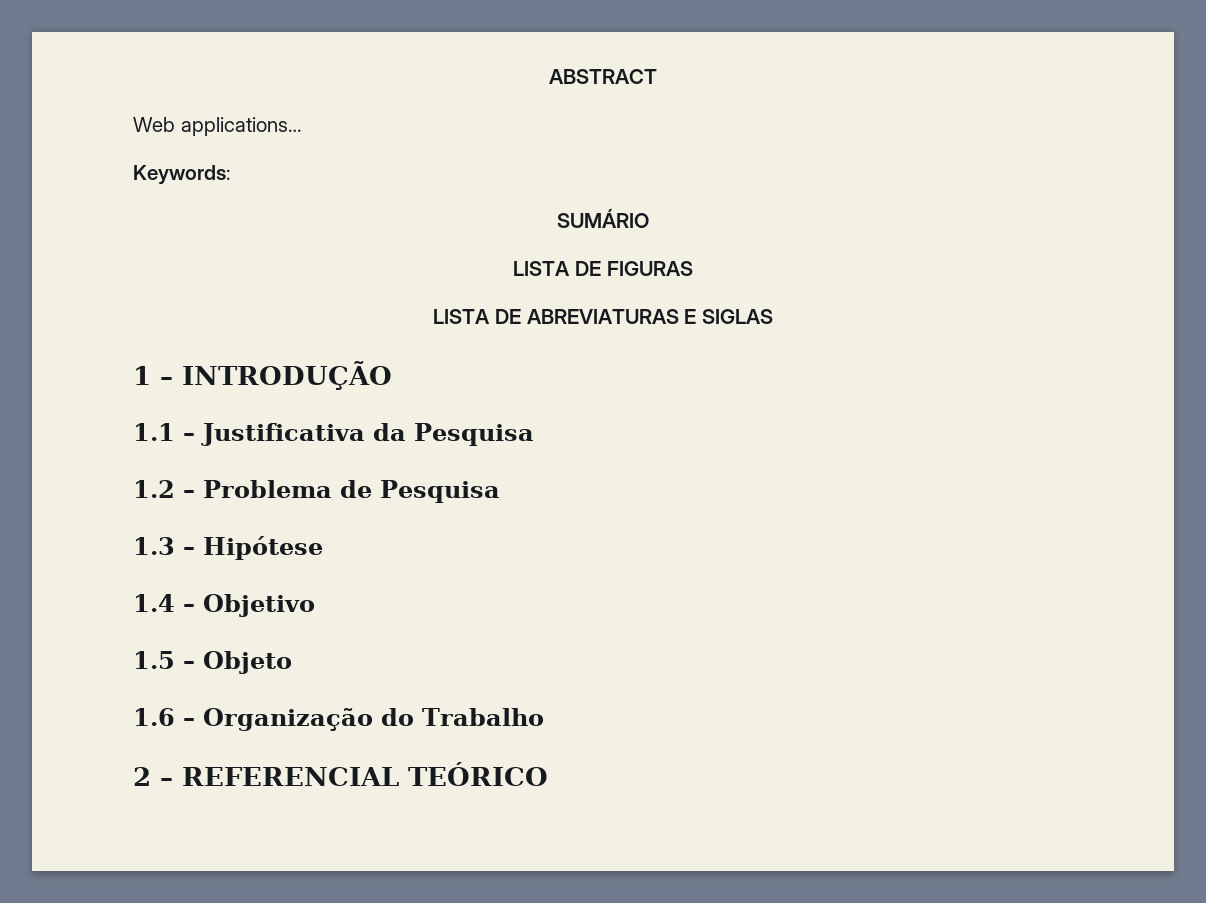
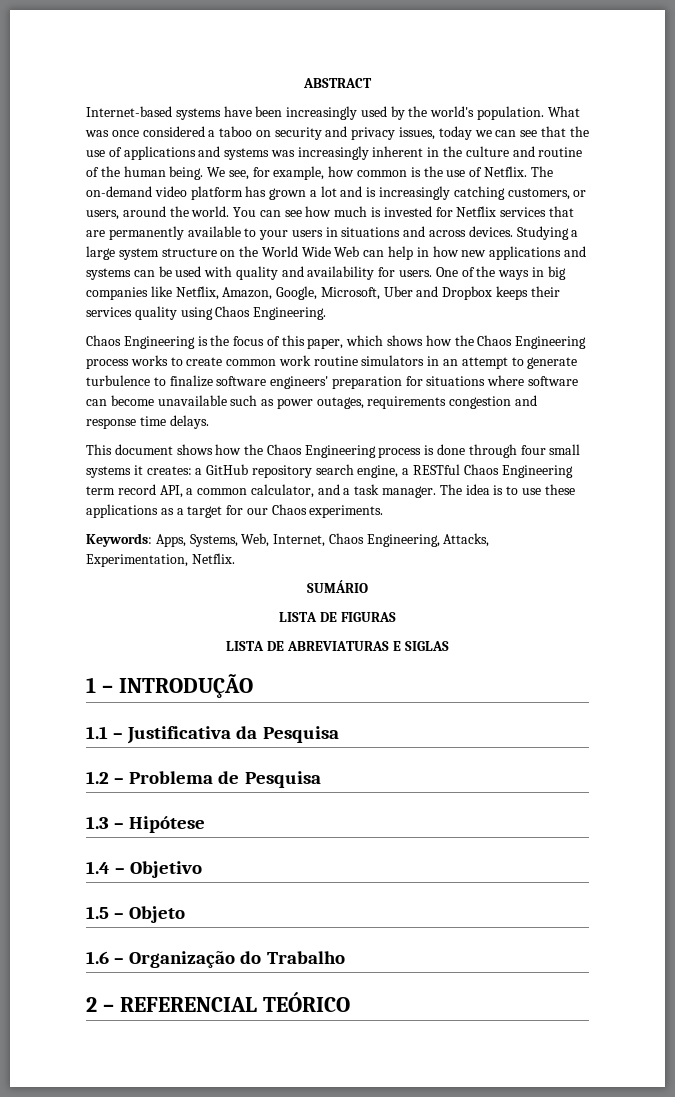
- Web applications…
- Keywords:
+ Internet-based systems have been increasingly used by the world's population. What was once considered a taboo on security and privacy issues, today we can see that the use of applications and systems was increasingly inherent in the culture and routine of the human being. We see, for example, how common is the use of Netflix. The on-demand video platform has grown a lot and is increasingly catching customers, or users, around the world. You can see how much is invested for Netflix services that are permanently available to your users in situations and across devices. Studying a large system structure on the World Wide Web can help in how new applications and systems can be used with quality and availability for users. One of the ways in big companies like Netflix, Amazon, Google, Microsoft, Uber and Dropbox keeps their services quality using Chaos Engineering.
+ Chaos Engineering is the focus of this paper, which shows how the Chaos Engineering process works to create common work routine simulators in an attempt to generate turbulence to finalize software engineers' preparation for situations where software can become unavailable such as power outages, requirements congestion and response time delays.
+ This document shows how the Chaos Engineering process is done through four small systems it creates: a GitHub repository search engine, a RESTful Chaos Engineering term record API, a common calculator, and a task manager. The idea is to use these applications as a target for our Chaos experiments.
+ Keywords: Apps, Systems, Web, Internet, Chaos Engineering, Attacks, Experimentation, Netflix.

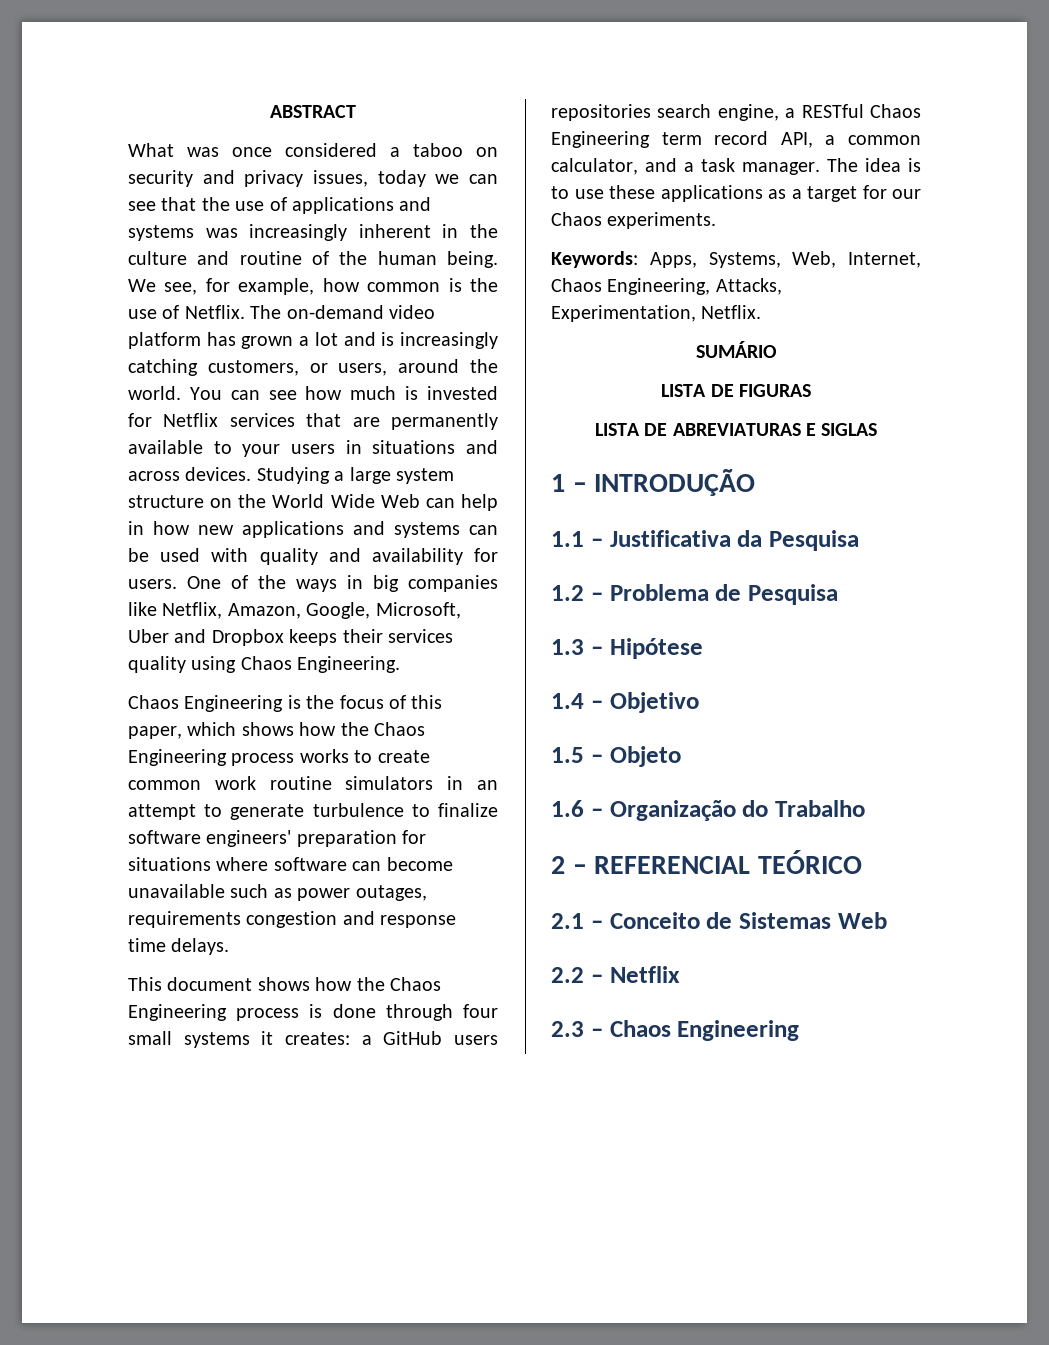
- Internet-based systems have been increasingly used by the world's population.
- This document shows how the Chaos Engineering process is done through four small systems it creates: a GitHub repository search engine, a RESTful Chaos Engineering term record API, a common calculator, and a task manager.
+ This document shows how the Chaos Engineering process is done through four small systems it creates: a GitHub users repositories search engine, a RESTful Chaos Engineering term record API, a common calculator, and a task manager.
+ 2.1 – Conceito de Sistemas Web
+ 2.2 – Netflix
+ 2.3 – Chaos Engineering

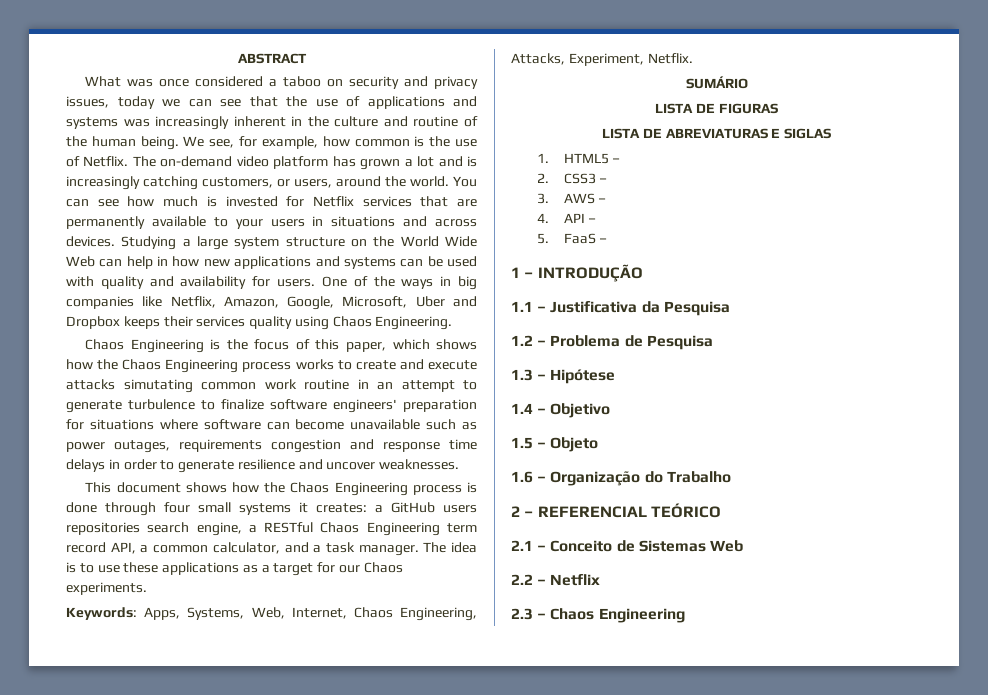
- Chaos Engineering is the focus of this paper, which shows how the Chaos Engineering process works to create common work routine simulators in an attempt to generate turbulence to finalize software engineers' preparation for situations where software can become unavailable such as power outages, requirements congestion and response time delays.
+ Chaos Engineering is the focus of this paper, which shows how the Chaos Engineering process works to create and execute attacks simutating common work routine in an attempt to generate turbulence to finalize software engineers' preparation for situations where software can become unavailable such as power outages, requirements congestion and response time delays in order to generate resilience and uncover weaknesses.
- Keywords: Apps, Systems, Web, Internet, Chaos Engineering, Attacks, Experimentation, Netflix.
+ Keywords: Apps, Systems, Web, Internet, Chaos Engineering, Attacks, Experiment, Netflix.
+ 1. HTML5 –
+ 2. CSS3 –
+ 3. AWS –
+ 4. API –
+ 5. FaaS –

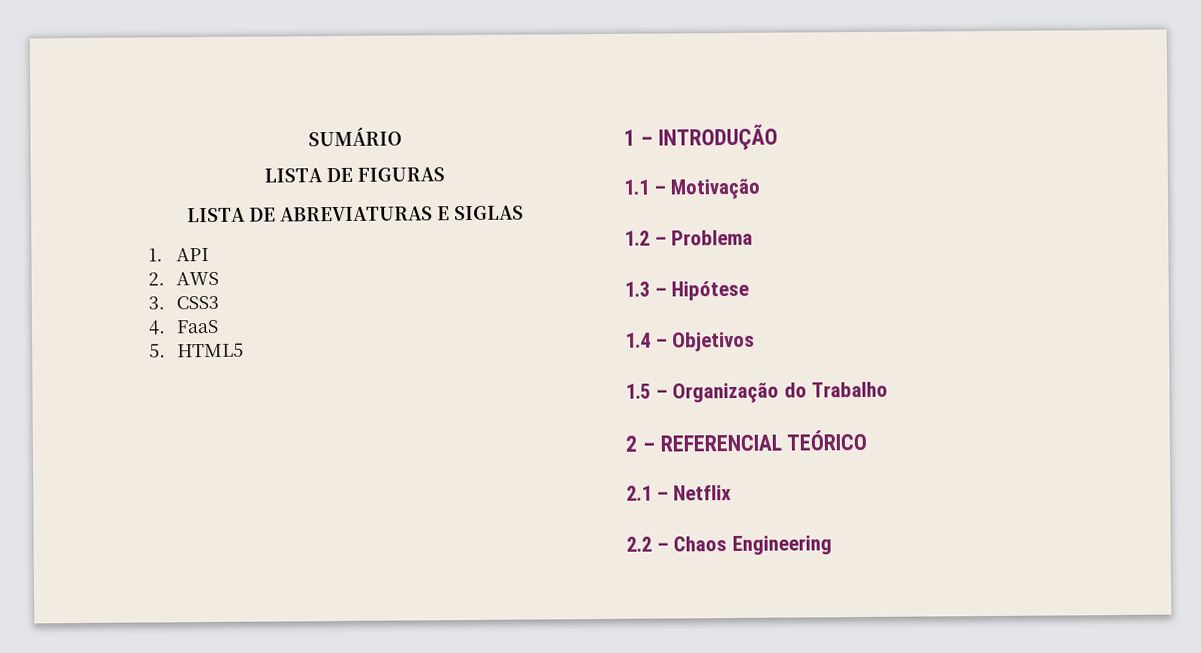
- ABSTRACT
- What was once considered a taboo on security and privacy issues, today we can see that the use of applications and systems was increasingly inherent in the culture and routine of the human being. We see, for example, how common is the use of Netflix. The on-demand video platform has grown a lot and is increasingly catching customers, or users, around the world. You can see how much is invested for Netflix services that are permanently available to your users in situations and across devices. Studying a large system structure on the World Wide Web can help in how new applications and systems can be used with quality and availability for users. One of the ways in big companies like Netflix, Amazon, Google, Microsoft, Uber and Dropbox keeps their services quality using Chaos Engineering.
- Chaos Engineering is the focus of this paper, which shows how the Chaos Engineering process works to create and execute attacks simutating common work routine in an attempt to generate turbulence to finalize software engineers' preparation for situations where software can become unavailable such as power outages, requirements congestion and response time delays in order to generate resilience and uncover weaknesses.
- This document shows how the Chaos Engineering process is done through four small systems it creates: a GitHub users repositories search engine, a RESTful Chaos Engineering term record API, a common calculator, and a task manager. The idea is to use these applications as a target for our Chaos experiments.
- Keywords: Apps, Systems, Web, Internet, Chaos Engineering, Attacks, Experiment, Netflix.
- 1. HTML5 –
- 2. CSS3 –
- 3. AWS –
- 4. API –
- 5. FaaS –
+ 1. API
+ 2. AWS
+ 3. CSS3
+ 4. FaaS
+ 5. HTML5
- 1.1 – Justificativa da Pesquisa
+ 1.1 – Motivação
- 1.2 – Problema de Pesquisa
+ 1.2 – Problema
- 1.4 – Objetivo
+ 1.4 – Objetivos
- 1.5 – Objeto
- 1.6 – Organização do Trabalho
+ 1.5 – Organização do Trabalho
- 2.1 – Conceito de Sistemas Web
+ 2.1 – Netflix
- 2.2 – Netflix
- 2.3 – Chaos Engineering
+ 2.2 – Chaos Engineering

